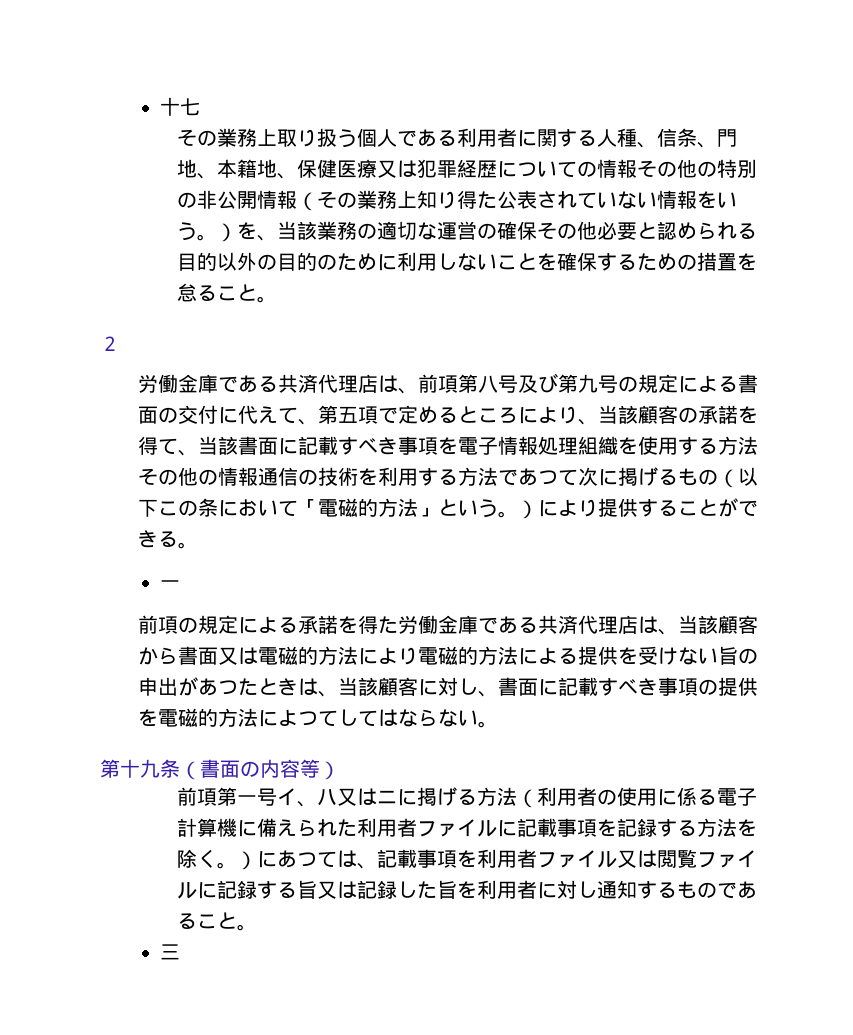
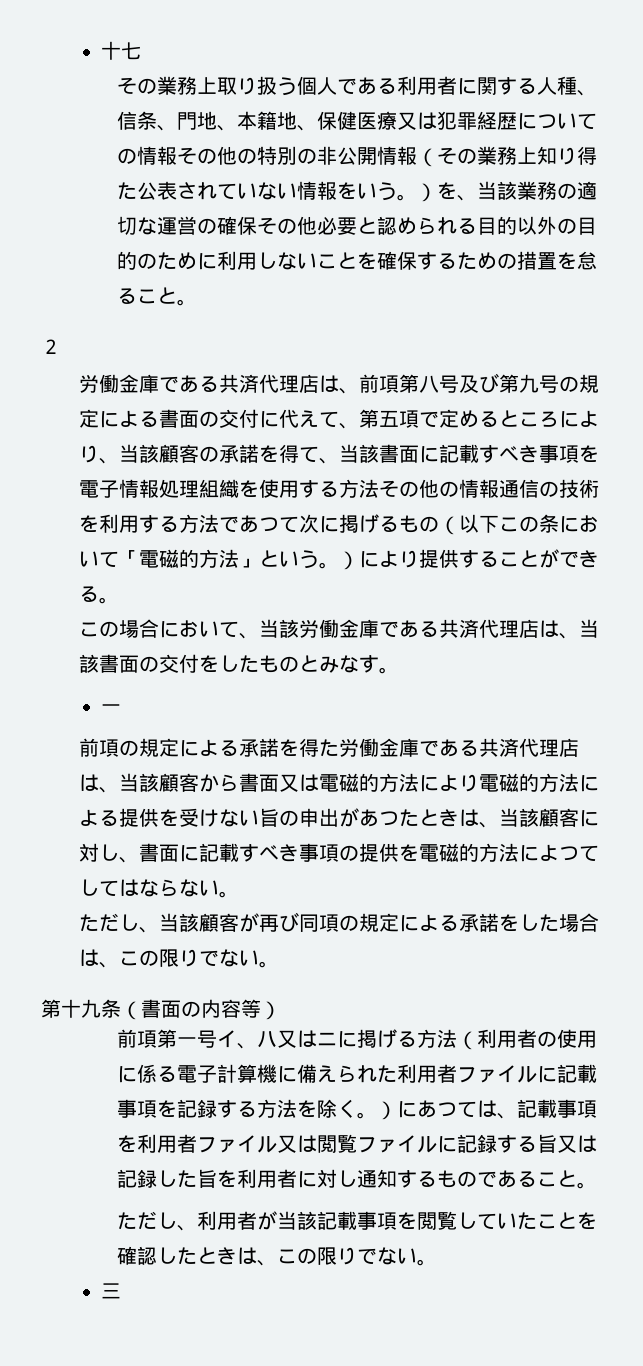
+ この場合において、当該労働金庫である共済代理店は、当該書面の交付をしたものとみなす。
+ ただし、当該顧客が再び同項の規定による承諾をした場合は、この限りでない。
+ ただし、利用者が当該記載事項を閲覧していたことを確認したときは、この限りでない。

